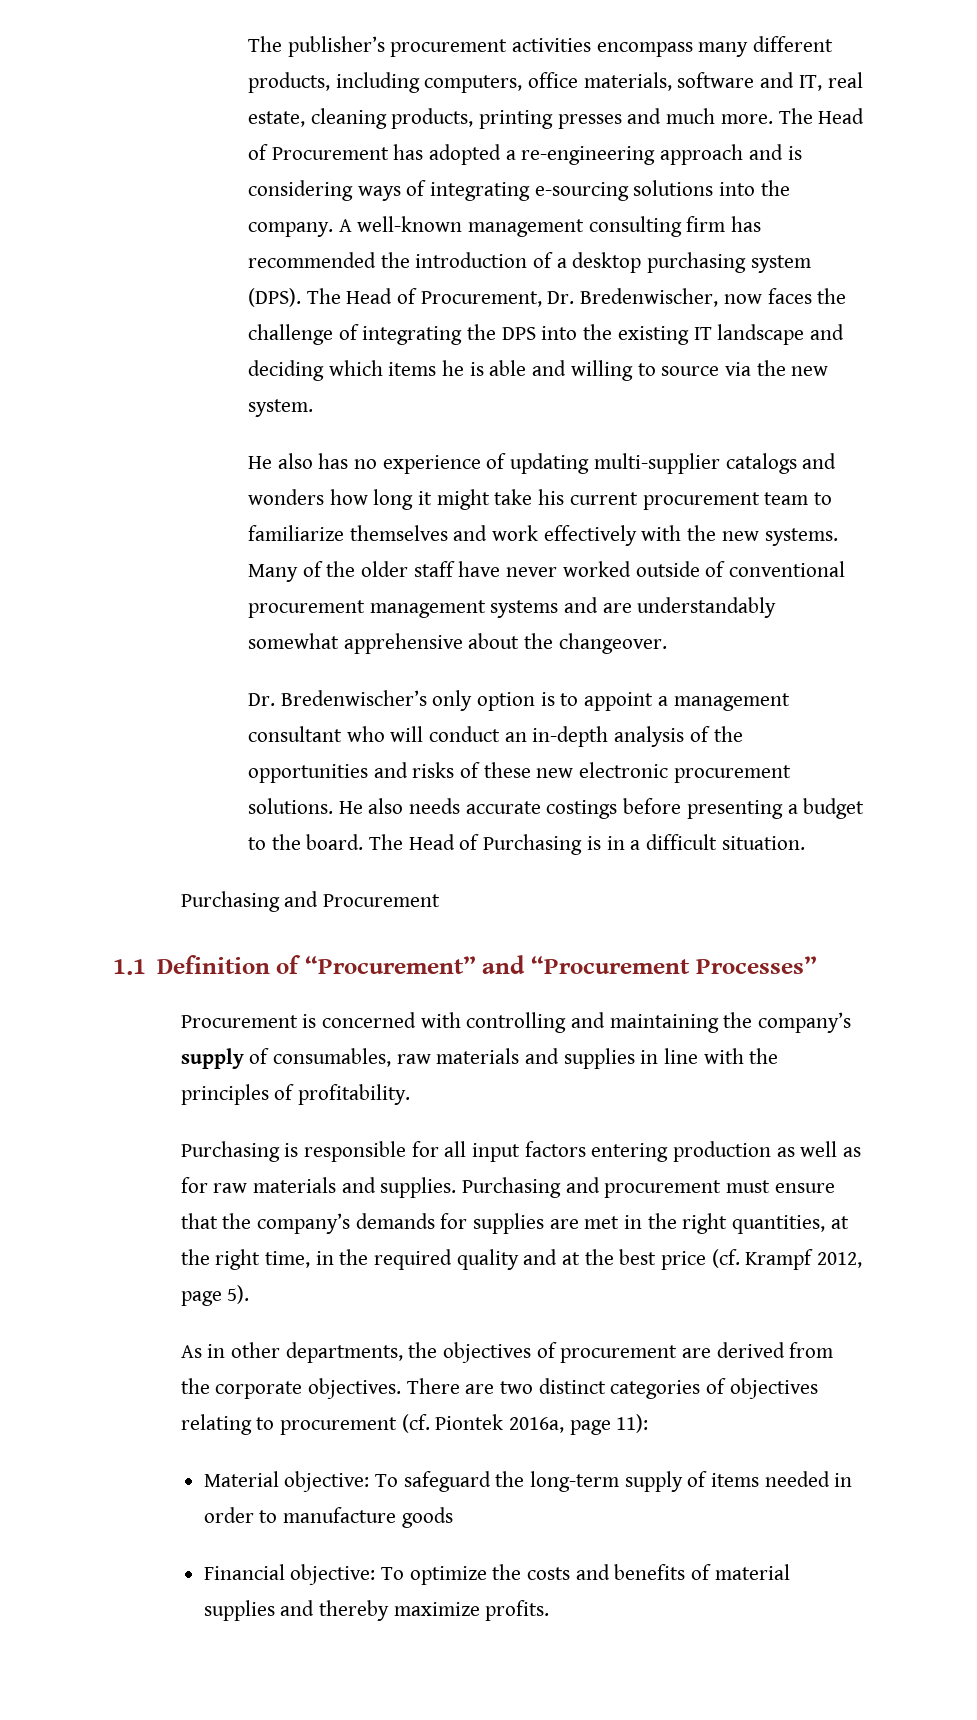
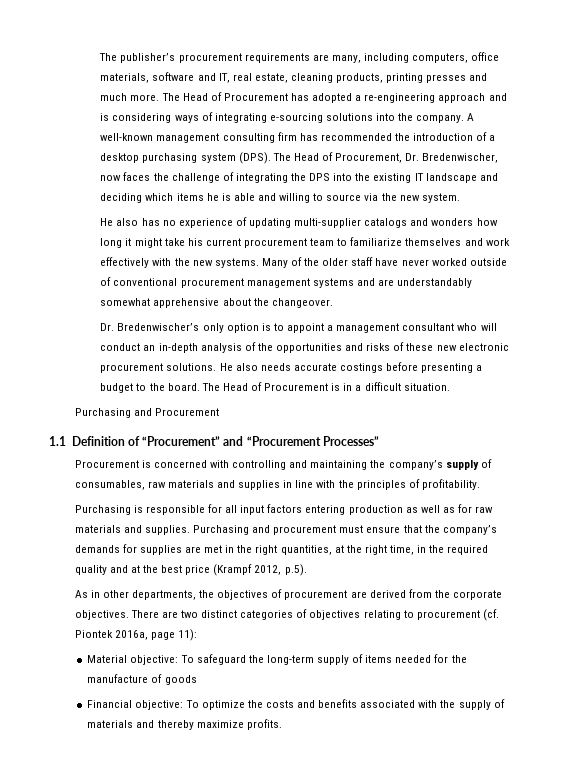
- The publisher’s procurement activities encompass many different products, including computers, office materials, software and IT, real estate, cleaning products, printing presses and much more.
+ The publisher’s procurement requirements are many, including computers, office materials, software and IT, real estate, cleaning products, printing presses and much more.
- The Head of Purchasing is in a difficult situation.
+ The Head of Procurement is in a difficult situation.
- Purchasing and procurement must ensure that the company’s demands for supplies are met in the right quantities, at the right time, in the required quality and at the best price (cf. Krampf 2012, page 5).
+ Purchasing and procurement must ensure that the company’s demands for supplies are met in the right quantities, at the right time, in the required quality and at the best price (Krampf 2012, p.5).
- Material objective: To safeguard the long-term supply of items needed in order to manufacture goods
+ Material objective: To safeguard the long-term supply of items needed for the manufacture of goods
- Financial objective: To optimize the costs and benefits of material supplies and thereby maximize profits.
+ Financial objective: To optimize the costs and benefits associated with the supply of materials and thereby maximize profits.

